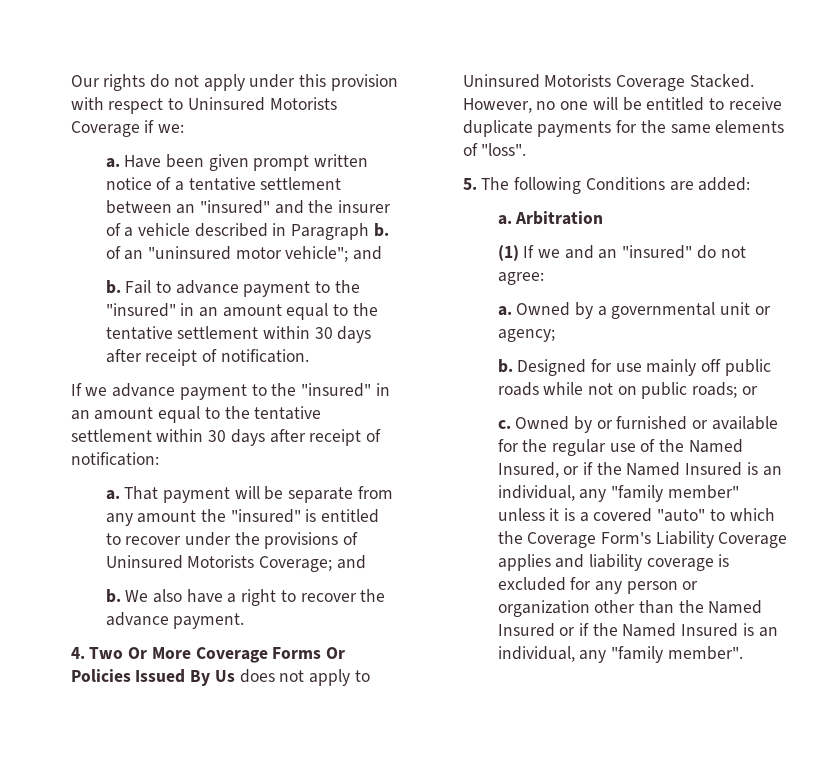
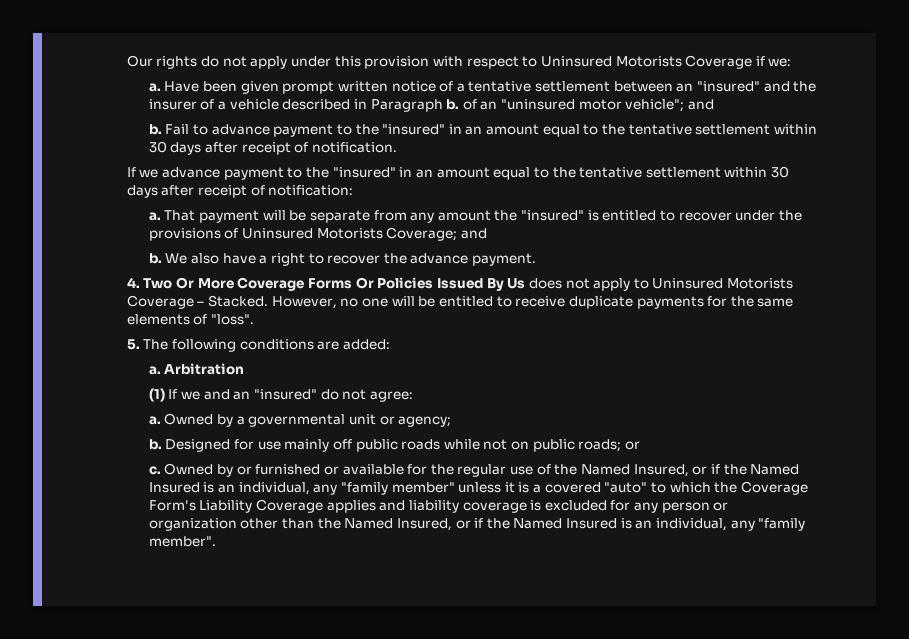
- 4. Two Or More Coverage Forms Or Policies Issued By Us does not apply to Uninsured Motorists Coverage Stacked.
+ 4. Two Or More Coverage Forms Or Policies Issued By Us does not apply to Uninsured Motorists Coverage – Stacked.
- 5. The following Conditions are added:
+ 5. The following conditions are added:
- Owned by or furnished or available for the regular use of the Named Insured, or if the Named Insured is an individual, any "family member" unless it is a covered "auto" to which the Coverage Form's Liability Coverage applies and liability coverage is excluded for any person or organization other than the Named Insured or if the Named Insured is an individual, any "family member".
+ Owned by or furnished or available for the regular use of the Named Insured, or if the Named Insured is an individual, any "family member" unless it is a covered "auto" to which the Coverage Form's Liability Coverage applies and liability coverage is excluded for any person or organization other than the Named Insured, or if the Named Insured is an individual, any "family member".

